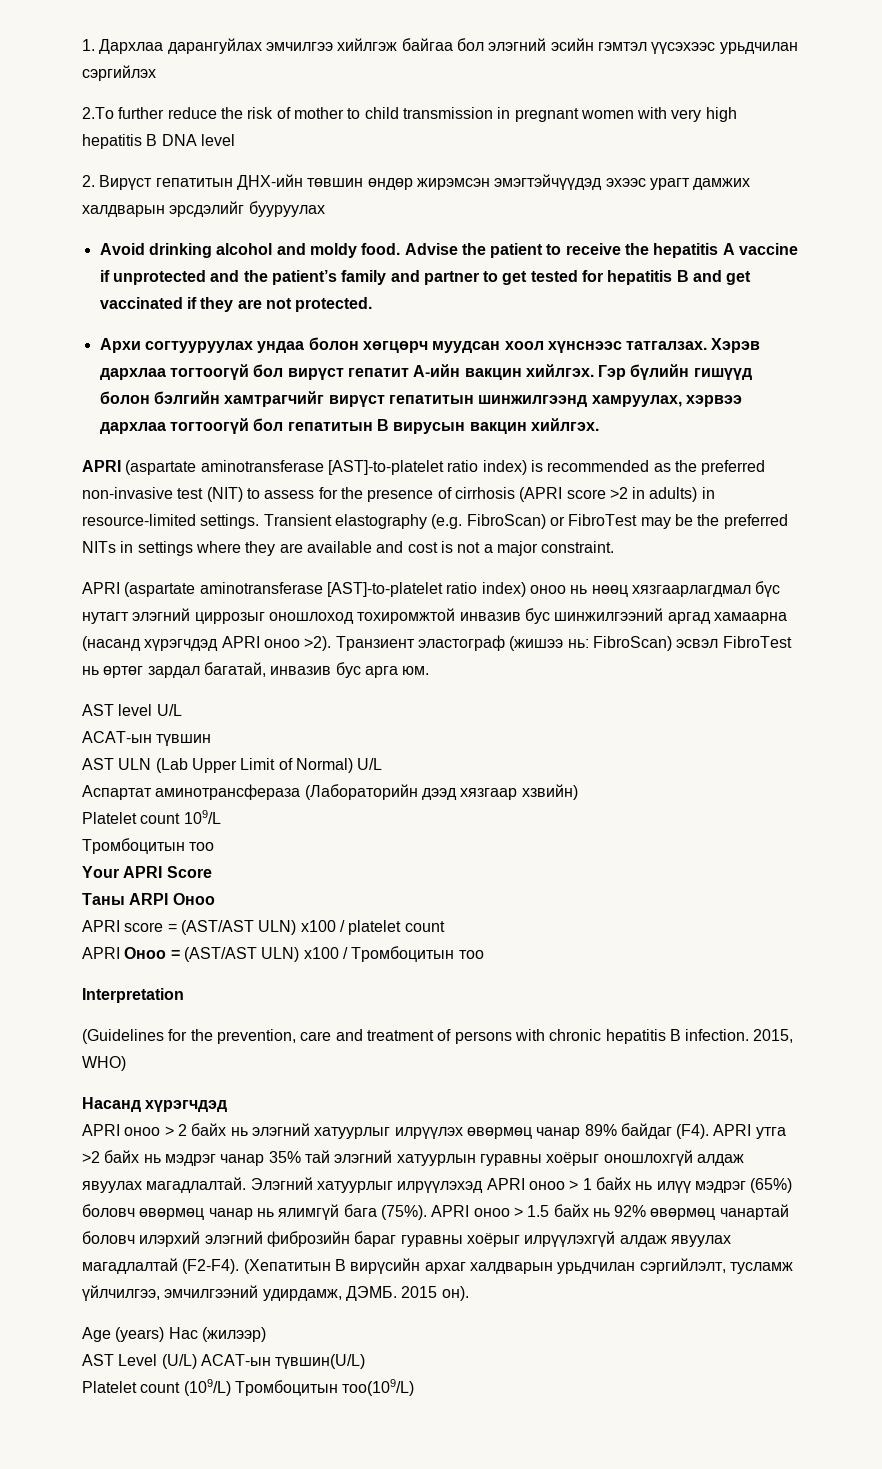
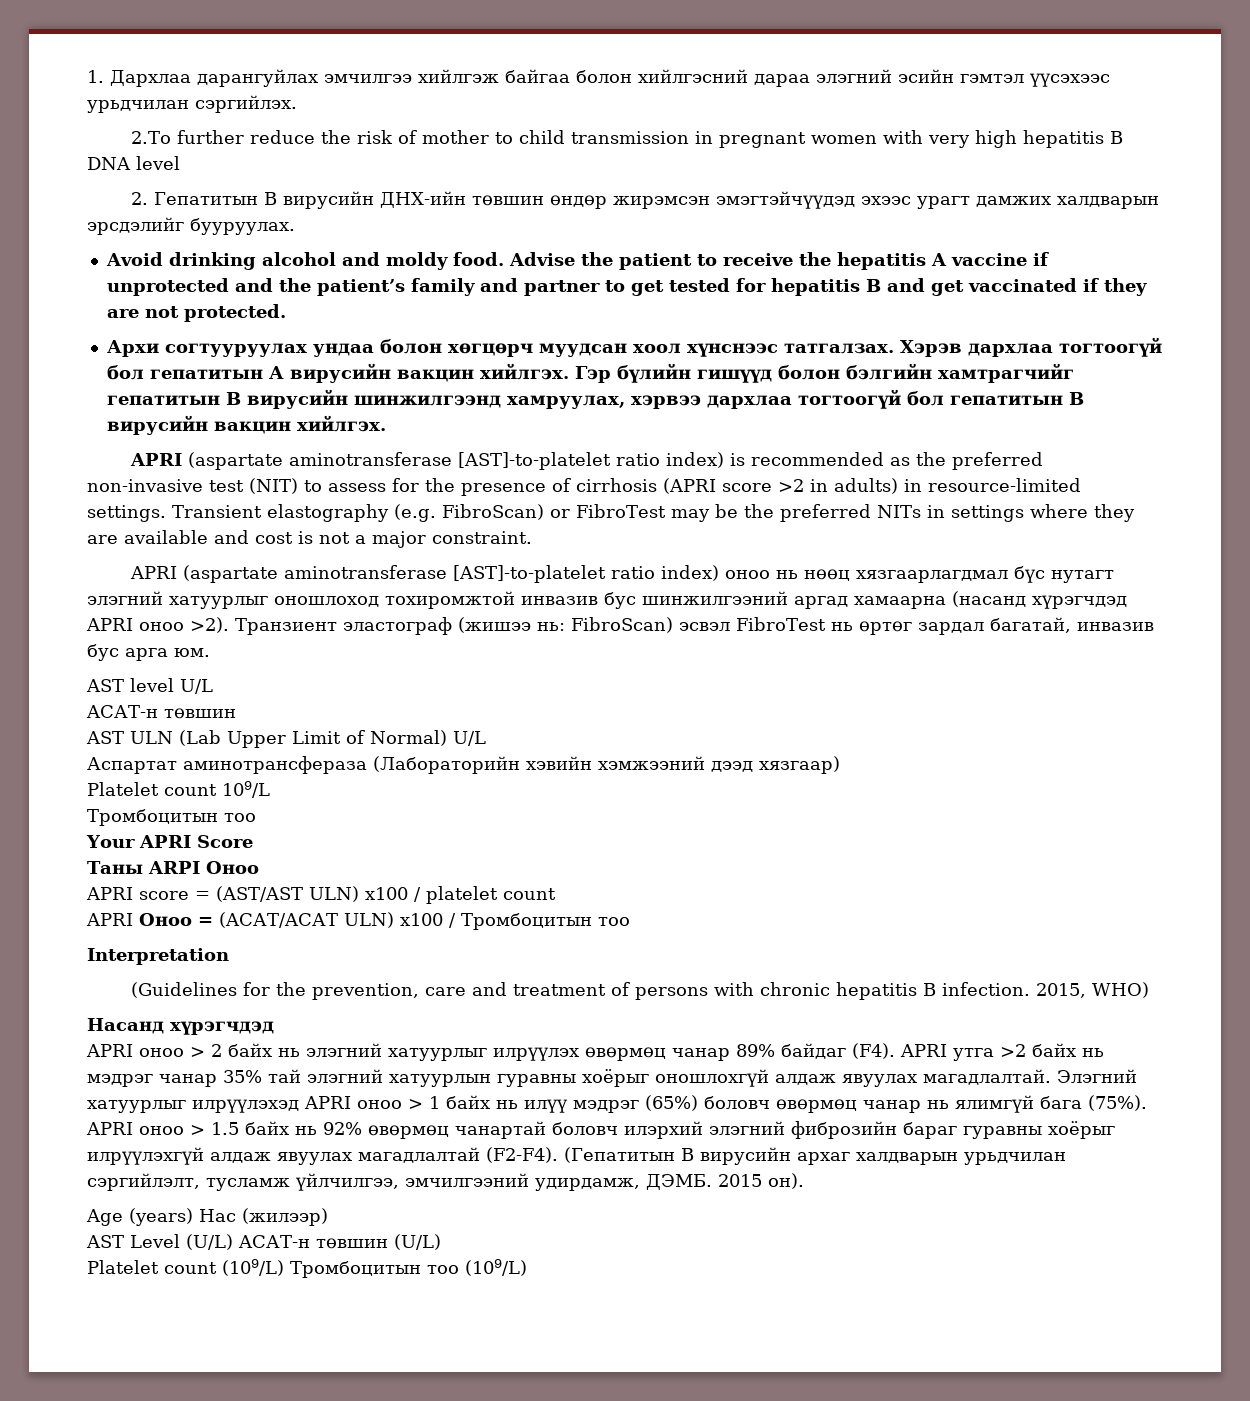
- 1. Дархлаа дарангуйлах эмчилгээ хийлгэж байгаа бол элэгний эсийн гэмтэл үүсэхээс урьдчилан сэргийлэх
+ 1. Дархлаа дарангуйлах эмчилгээ хийлгэж байгаа болон хийлгэсний дараа элэгний эсийн гэмтэл үүсэхээс урьдчилан сэргийлэх.
- 2. Вирүст гепатитын ДНХ-ийн төвшин өндөр жирэмсэн эмэгтэйчүүдэд эхээс урагт дамжих халдварын эрсдэлийг бууруулах
+ 2. Гепатитын В вирусийн ДНХ-ийн төвшин өндөр жирэмсэн эмэгтэйчүүдэд эхээс урагт дамжих халдварын эрсдэлийг бууруулах.
- Хэрэв дархлаа тогтоогүй бол вирүст гепатит А-ийн вакцин хийлгэх.
+ Хэрэв дархлаа тогтоогүй бол гепатитын А вирусийн вакцин хийлгэх.
- Гэр бүлийн гишүүд болон бэлгийн хамтрагчийг вирүст гепатитын шинжилгээнд хамруулах, хэрвээ дархлаа тогтоогүй бол гепатитын В вирусын вакцин хийлгэх.
+ Гэр бүлийн гишүүд болон бэлгийн хамтрагчийг гепатитын В вирусийн шинжилгээнд хамруулах, хэрвээ дархлаа тогтоогүй бол гепатитын В вирусийн вакцин хийлгэх.
- APRI (aspartate aminotransferase [AST]-to-platelet ratio index) оноо нь нөөц хязгаарлагдмал бүс нутагт элэгний циррозыг оношлоход тохиромжтой инвазив бус шинжилгээний аргад хамаарна (насанд хүрэгчдэд APRI оноо >2).
+ APRI (aspartate aminotransferase [AST]-to-platelet ratio index) оноо нь нөөц хязгаарлагдмал бүс нутагт элэгний хатуурлыг оношлоход тохиромжтой инвазив бус шинжилгээний аргад хамаарна (насанд хүрэгчдэд APRI оноо >2).
  AST level U/L
- AСАТ-ын түвшин
+ AСАТ-н төвшин
- Аспартат аминотрансфераза (Лабораторийн дээд хязгаар хзвийн)
+ Аспартат аминотрансфераза (Лабораторийн хэвийн хэмжээний дээд хязгаар)
- APRI Оноо = (AST/AST ULN) x100 / Тромбоцитын тоо
+ APRI Оноо = (AСАТ/AСАТ ULN) x100 / Тромбоцитын тоо
- (Хепатитын В вирүсийн архаг халдварын урьдчилан сэргийлэлт, тусламж үйлчилгээ, эмчилгээний удирдамж, ДЭМБ.
+ (Гепатитын В вирусийн архаг халдварын урьдчилан сэргийлэлт, тусламж үйлчилгээ, эмчилгээний удирдамж, ДЭМБ.
- AST Level (U/L) AСАТ-ын түвшин(U/L)
+ AST Level (U/L) AСАТ-н төвшин (U/L)
- Platelet count (109/L) Тромбоцитын тоо(109/L)
+ Platelet count (109/L) Тромбоцитын тоо (109/L)

